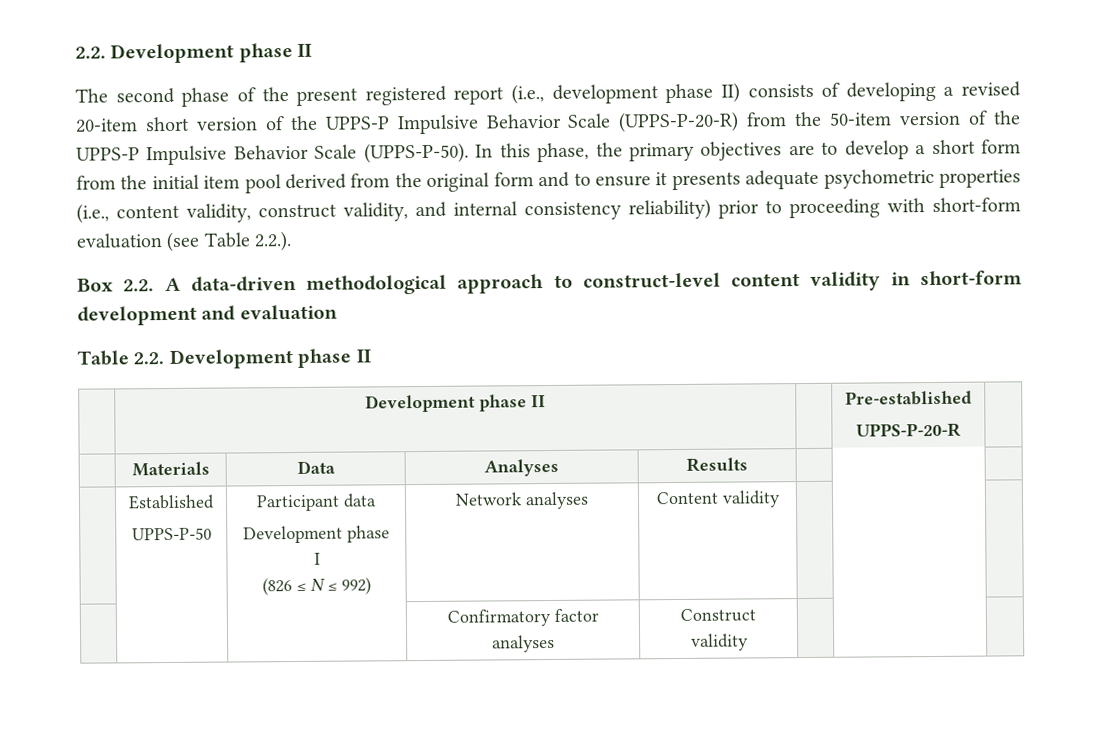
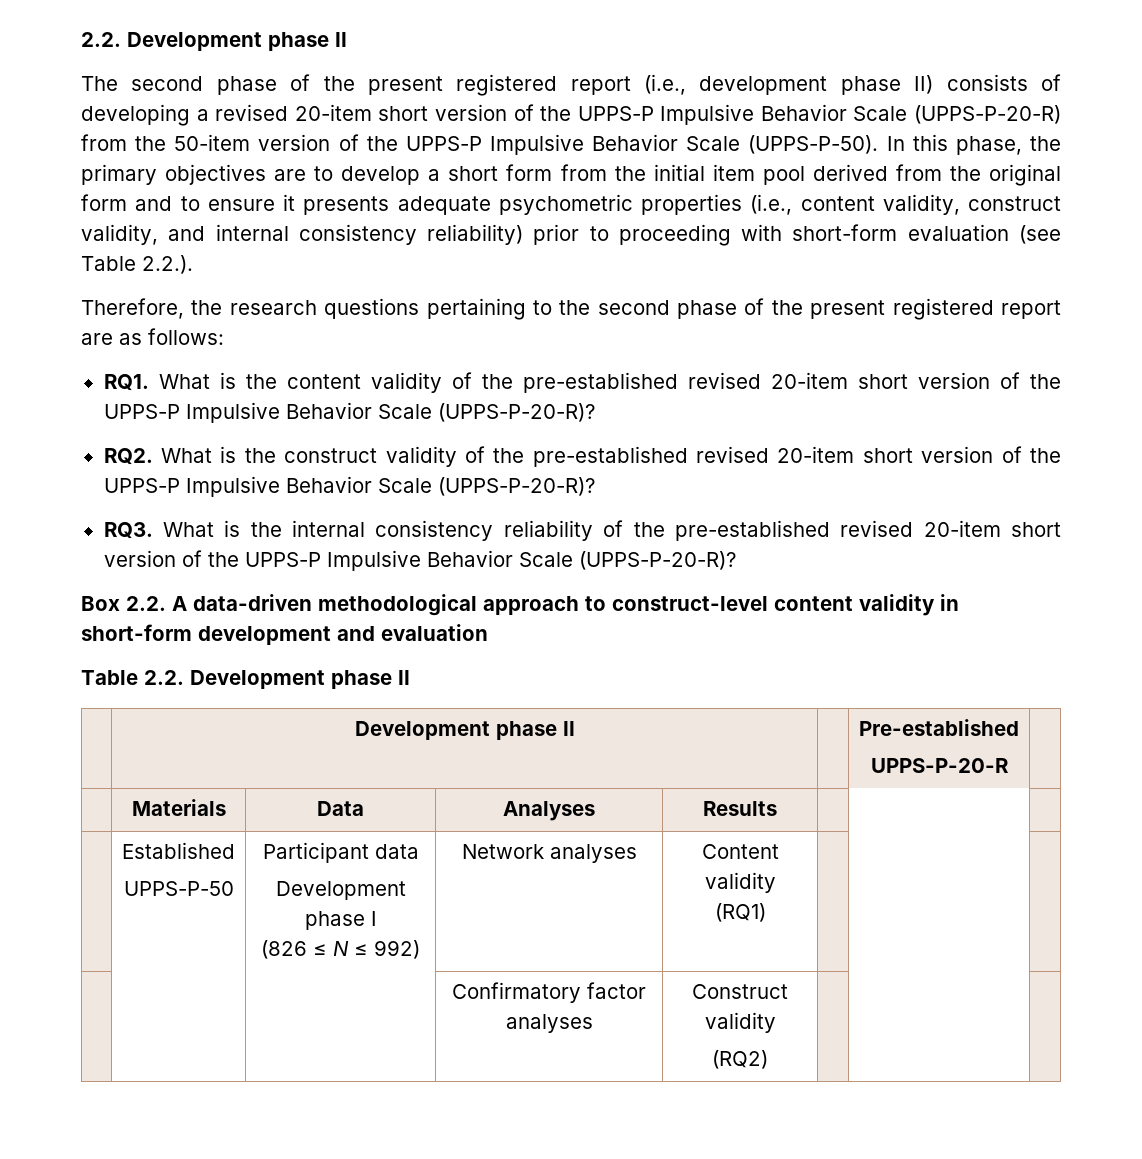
+ Therefore, the research questions pertaining to the second phase of the present registered report are as follows:
+ RQ1. What is the content validity of the pre-established revised 20-item short version of the UPPS-P Impulsive Behavior Scale (UPPS-P-20-R)?
+ RQ2. What is the construct validity of the pre-established revised 20-item short version of the UPPS-P Impulsive Behavior Scale (UPPS-P-20-R)?
+ RQ3. What is the internal consistency reliability of the pre-established revised 20-item short version of the UPPS-P Impulsive Behavior Scale (UPPS-P-20-R)?
  | Established
  UPPS-P-50 | Participant data
  Development phase I
- (826 ≤ N ≤ 992) | Network analyses | Content validity | | |
+ (826 ≤ N ≤ 992) | Network analyses | Content validity
+ (RQ1) | | |
- | | | Confirmatory factor analyses | Construct validity | | |
+ | | | Confirmatory factor analyses | Construct validity
+ (RQ2) | | |

